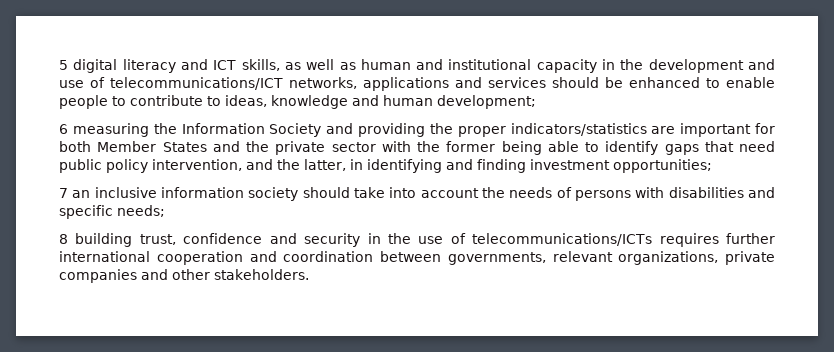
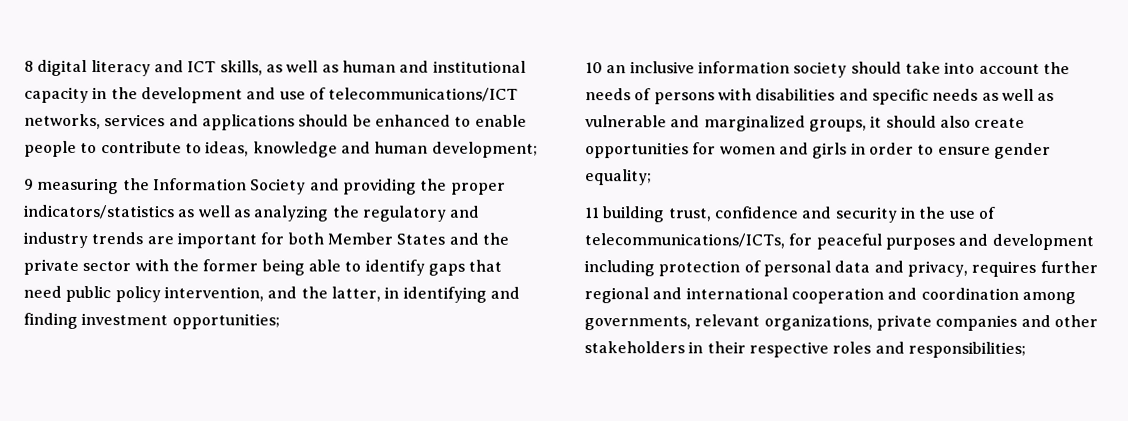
- 5 digital literacy and ICT skills, as well as human and institutional capacity in the development and use of telecommunications/ICT networks, applications and services should be enhanced to enable people to contribute to ideas, knowledge and human development;
+ 8 digital literacy and ICT skills, as well as human and institutional capacity in the development and use of telecommunications/ICT networks, services and applications should be enhanced to enable people to contribute to ideas, knowledge and human development;
- 6 measuring the Information Society and providing the proper indicators/statistics are important for both Member States and the private sector with the former being able to identify gaps that need public policy intervention, and the latter, in identifying and finding investment opportunities;
+ 9 measuring the Information Society and providing the proper indicators/statistics as well as analyzing the regulatory and industry trends are important for both Member States and the private sector with the former being able to identify gaps that need public policy intervention, and the latter, in identifying and finding investment opportunities;
- 7 an inclusive information society should take into account the needs of persons with disabilities and specific needs;
- 8 building trust, confidence and security in the use of telecommunications/ICTs requires further international cooperation and coordination between governments, relevant organizations, private companies and other stakeholders.
+ 10 an inclusive information society should take into account the needs of persons with disabilities and specific needs as well as vulnerable and marginalized groups, it should also create opportunities for women and girls in order to ensure gender equality;
+ 11 building trust, confidence and security in the use of telecommunications/ICTs, for peaceful purposes and development including protection of personal data and privacy, requires further regional and international cooperation and coordination among governments, relevant organizations, private companies and other stakeholders in their respective roles and responsibilities;

